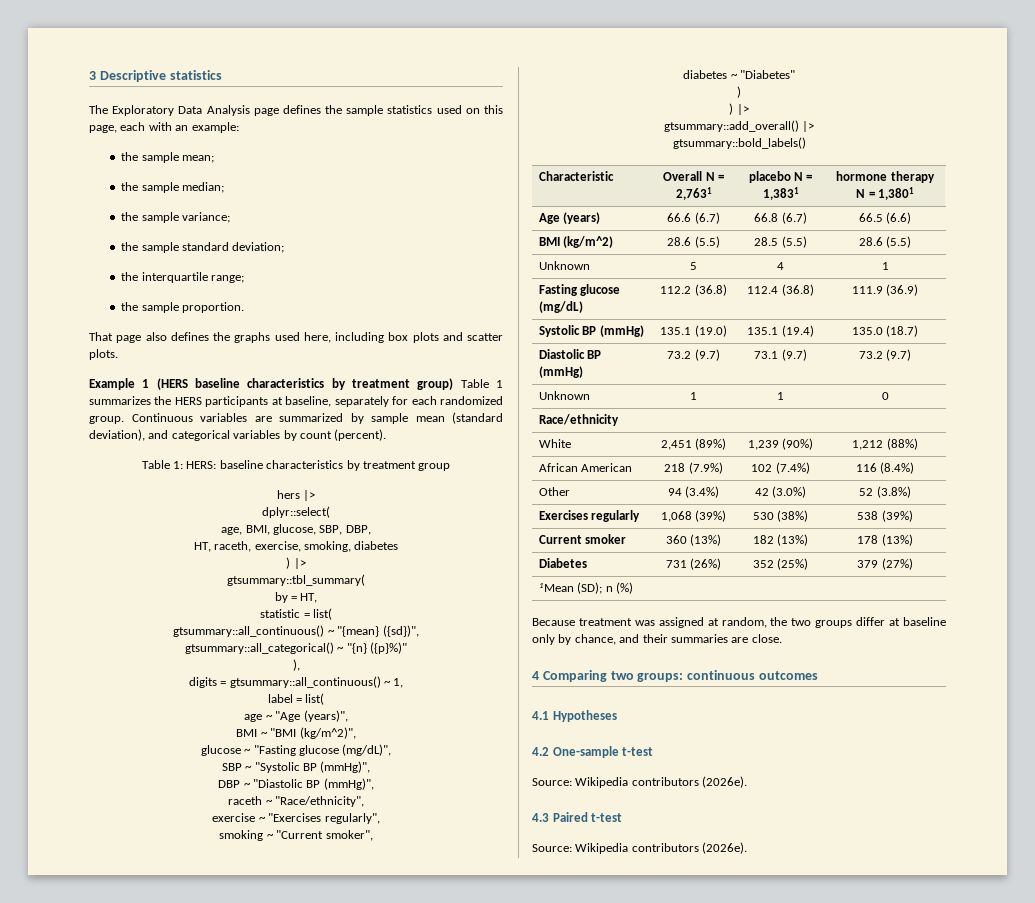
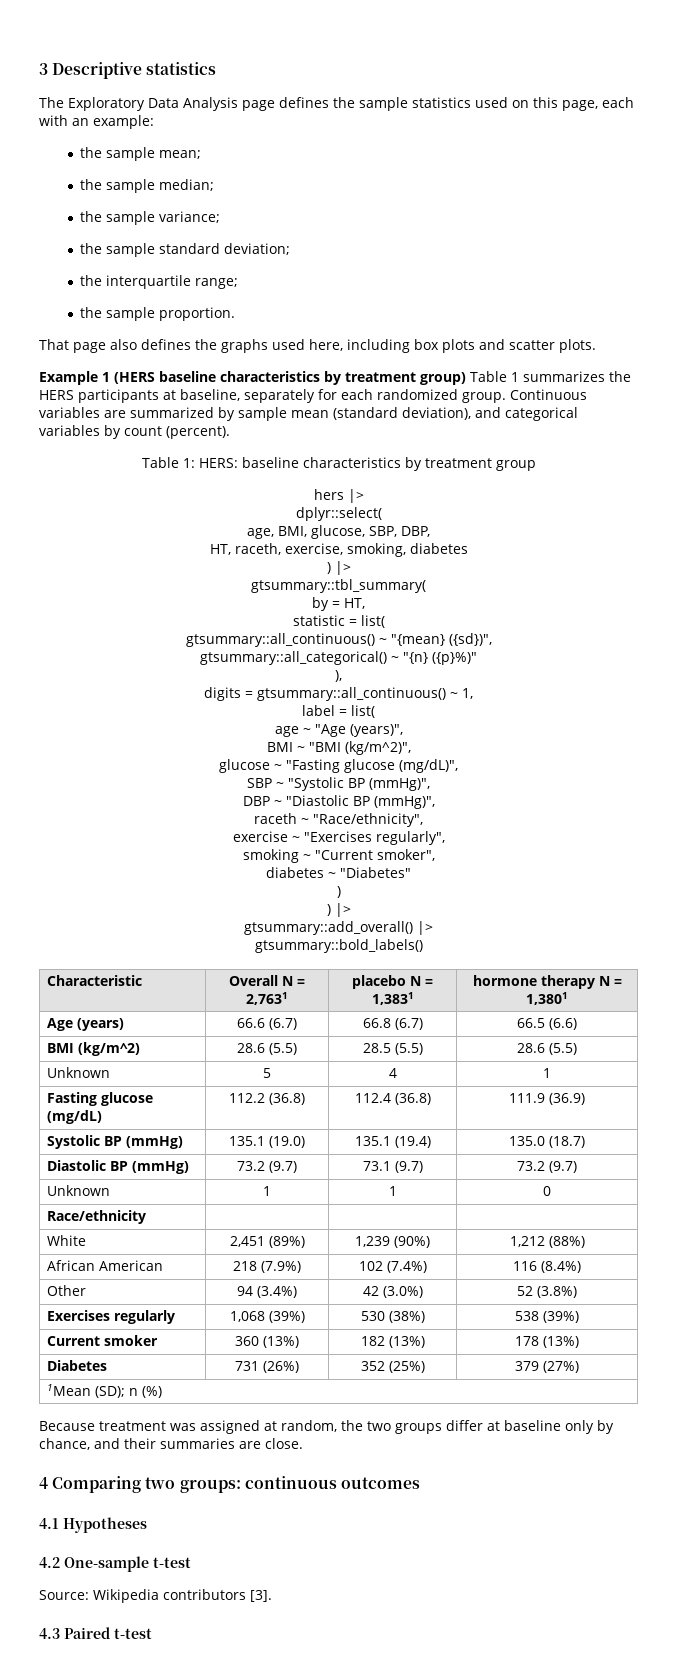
  4.2 One-sample t-test
- Source: Wikipedia contributors (2026e).
+ Source: Wikipedia contributors [3].
  4.3 Paired t-test
- Source: Wikipedia contributors (2026e).

